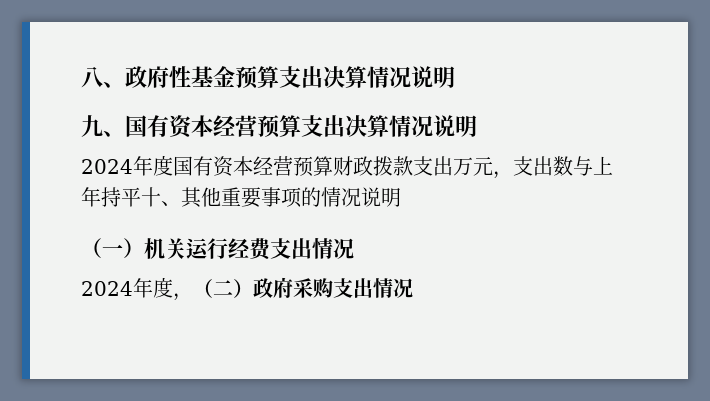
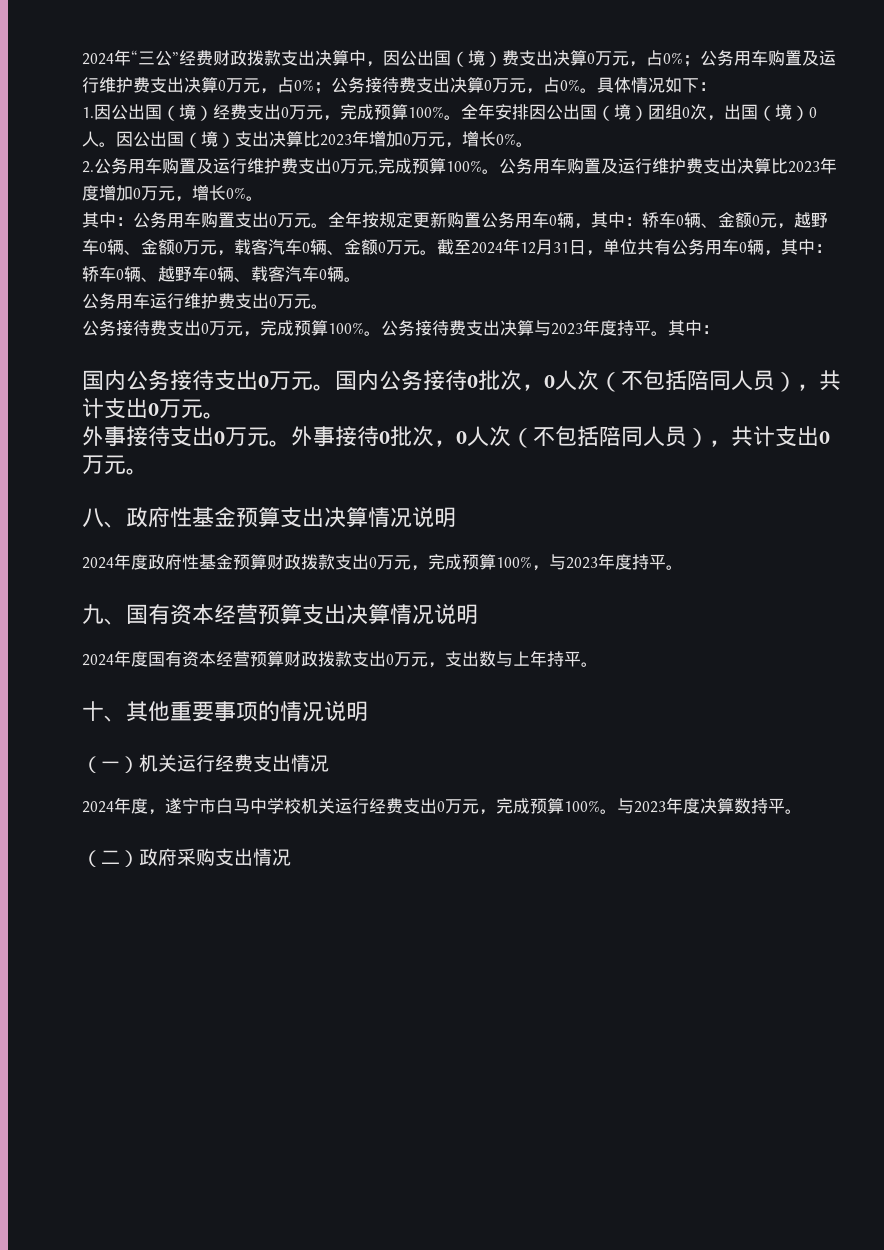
+ 2024年“三公”经费财政拨款支出决算中，因公出国（境）费支出决算0万元，占0%；公务用车购置及运行维护费支出决算0万元，占0%；公务接待费支出决算0万元，占0%。具体情况如下：
+ 1.因公出国（境）经费支出0万元，完成预算100%。全年安排因公出国（境）团组0次，出国（境）0人。因公出国（境）支出决算比2023年增加0万元，增长0%。
+ 2.公务用车购置及运行维护费支出0万元,完成预算100%。公务用车购置及运行维护费支出决算比2023年度增加0万元，增长0%。
+ 其中：公务用车购置支出0万元。全年按规定更新购置公务用车0辆，其中：轿车0辆、金额0元，越野车0辆、金额0万元，载客汽车0辆、金额0万元。截至2024年12月31日，单位共有公务用车0辆，其中：轿车0辆、越野车0辆、载客汽车0辆。
+ 公务用车运行维护费支出0万元。
+ 公务接待费支出0万元，完成预算100%。公务接待费支出决算与2023年度持平。其中：
+ 国内公务接待支出0万元。国内公务接待0批次，0人次（不包括陪同人员），共计支出0万元。
+ 外事接待支出0万元。外事接待0批次，0人次（不包括陪同人员），共计支出0万元。
+ 2024年度政府性基金预算财政拨款支出0万元，完成预算100%，与2023年度持平。
- 2024年度国有资本经营预算财政拨款支出万元，支出数与上年持平十、其他重要事项的情况说明
+ 2024年度国有资本经营预算财政拨款支出0万元，支出数与上年持平。
+ 十、其他重要事项的情况说明
- 2024年度，（二）政府采购支出情况
+ 2024年度，遂宁市白马中学校机关运行经费支出0万元，完成预算100%。与2023年度决算数持平。
+ （二）政府采购支出情况

